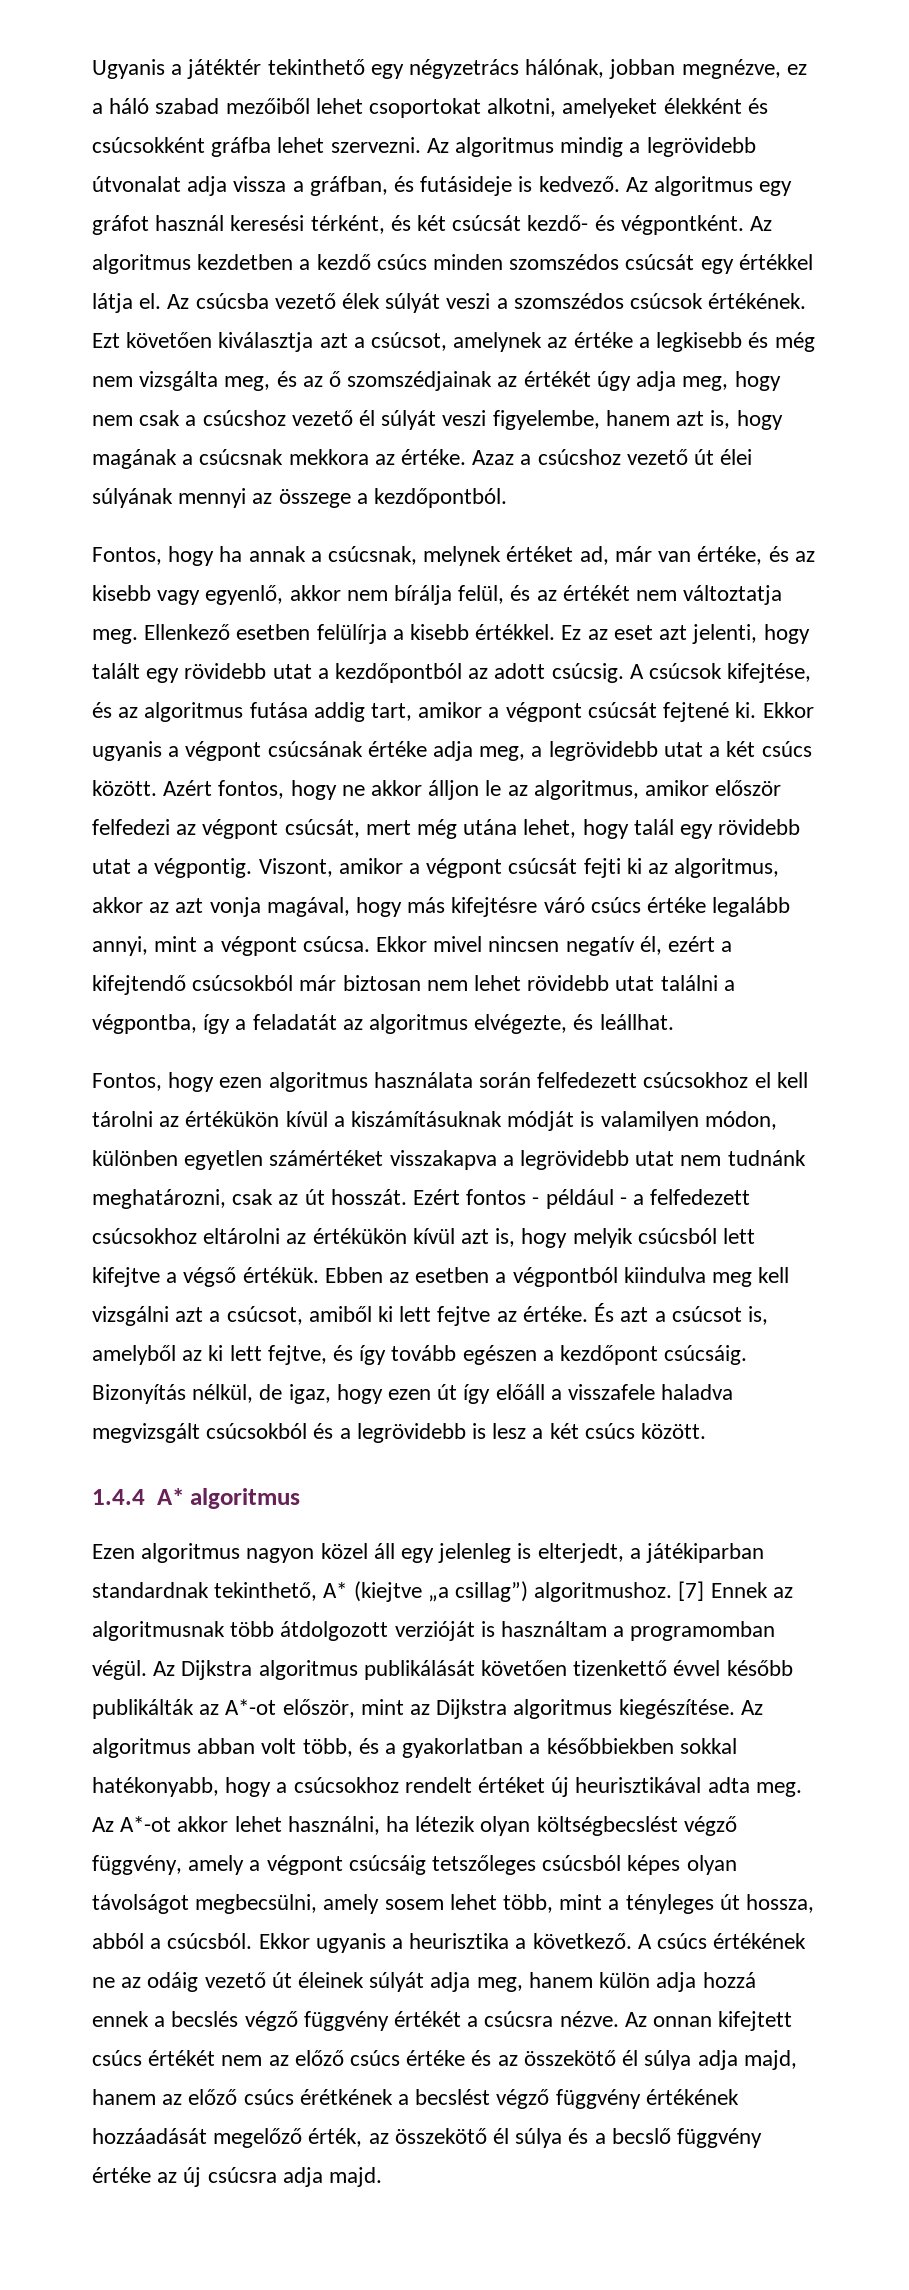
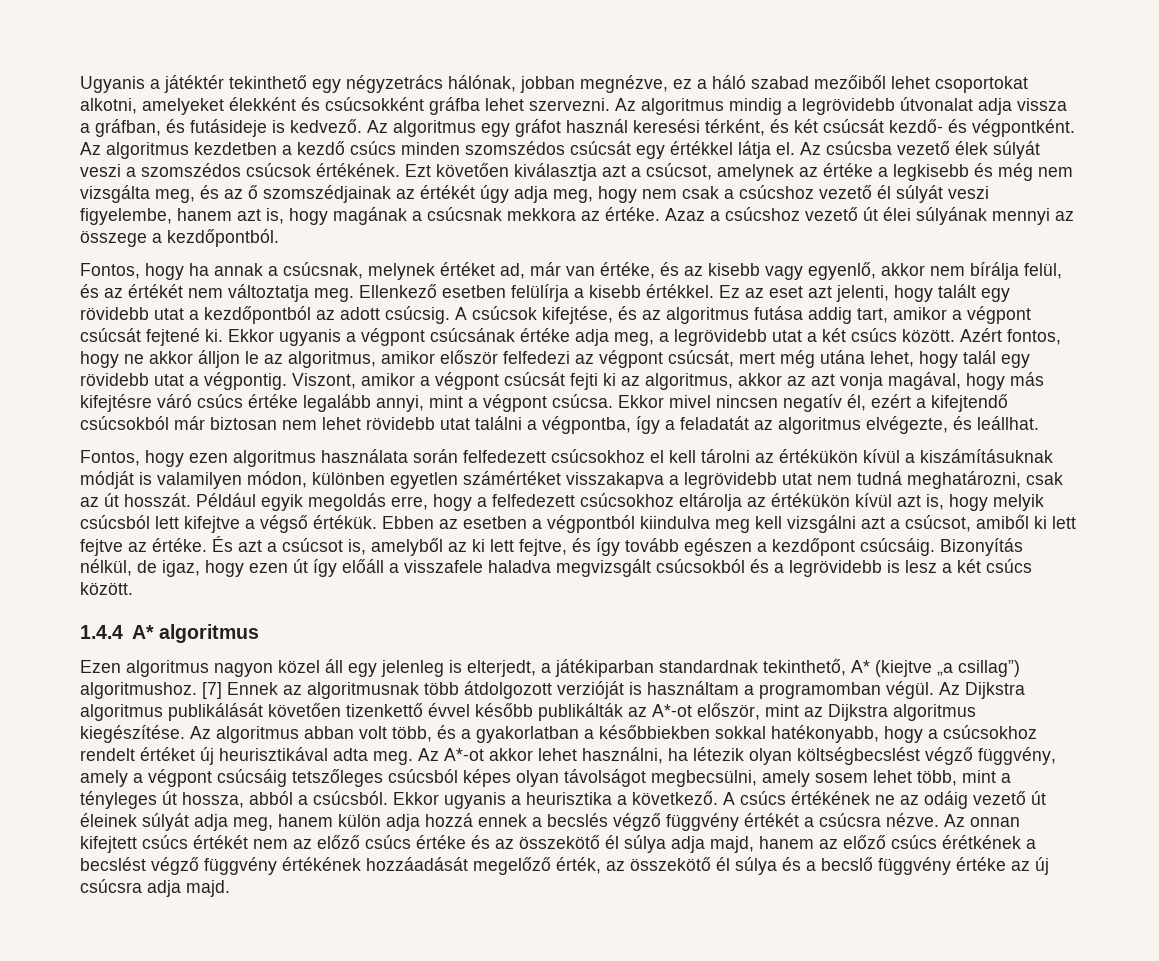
- Fontos, hogy ezen algoritmus használata során felfedezett csúcsokhoz el kell tárolni az értékükön kívül a kiszámításuknak módját is valamilyen módon, különben egyetlen számértéket visszakapva a legrövidebb utat nem tudnánk meghatározni, csak az út hosszát.
+ Fontos, hogy ezen algoritmus használata során felfedezett csúcsokhoz el kell tárolni az értékükön kívül a kiszámításuknak módját is valamilyen módon, különben egyetlen számértéket visszakapva a legrövidebb utat nem tudná meghatározni, csak az út hosszát.
- Ezért fontos - például - a felfedezett csúcsokhoz eltárolni az értékükön kívül azt is, hogy melyik csúcsból lett kifejtve a végső értékük.
+ Például egyik megoldás erre, hogy a felfedezett csúcsokhoz eltárolja az értékükön kívül azt is, hogy melyik csúcsból lett kifejtve a végső értékük.

